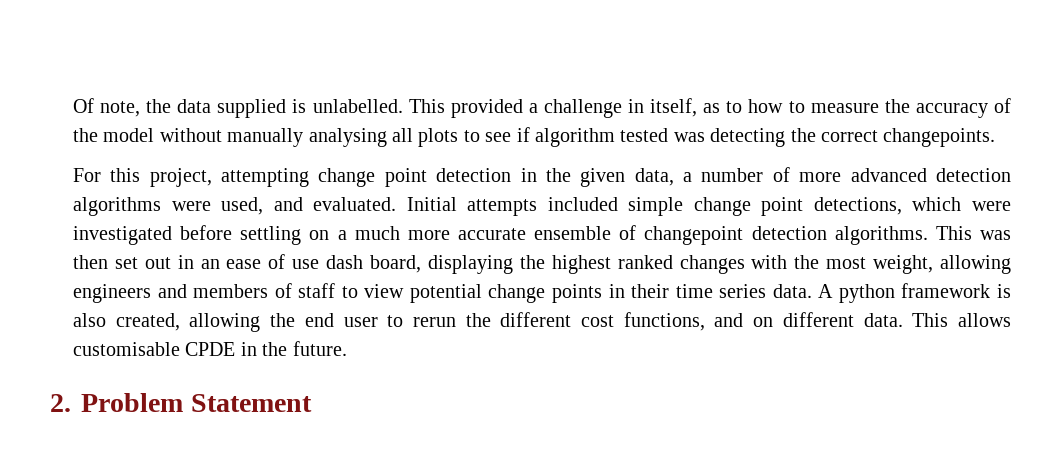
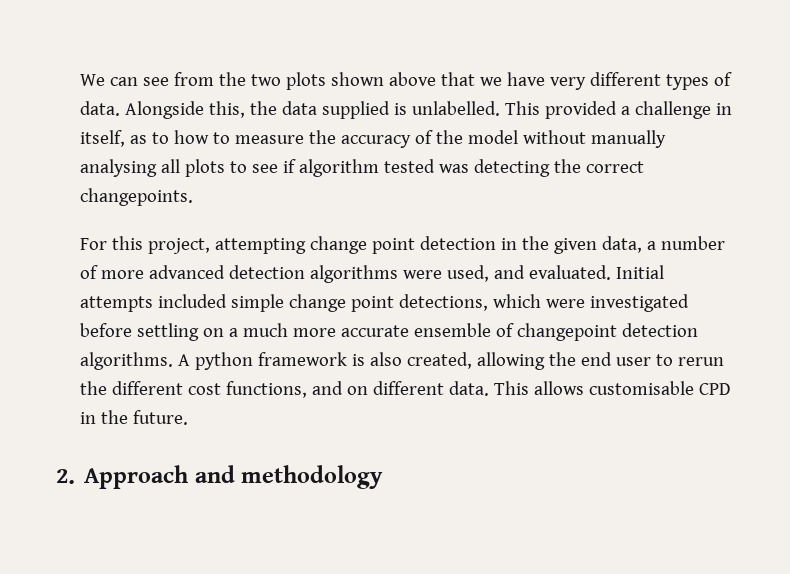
- Of note, the data supplied is unlabelled.
+ We can see from the two plots shown above that we have very different types of data. Alongside this, the data supplied is unlabelled.
- This was then set out in an ease of use dash board, displaying the highest ranked changes with the most weight, allowing engineers and members of staff to view potential change points in their time series data.
- This allows customisable CPDE in the future.
+ This allows customisable CPD in the future.
- 2. Problem Statement
+ 2. Approach and methodology

